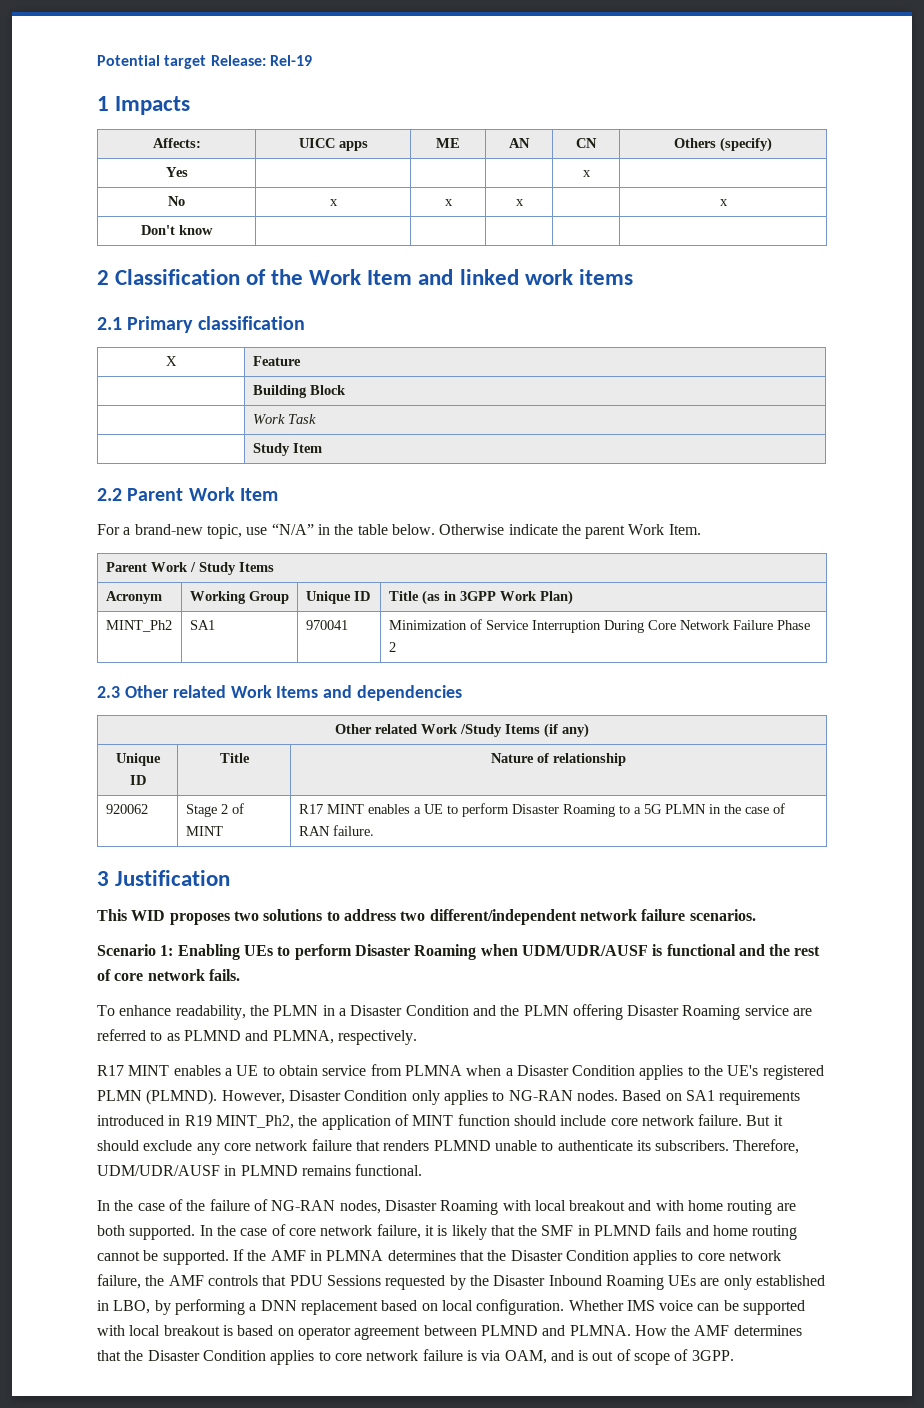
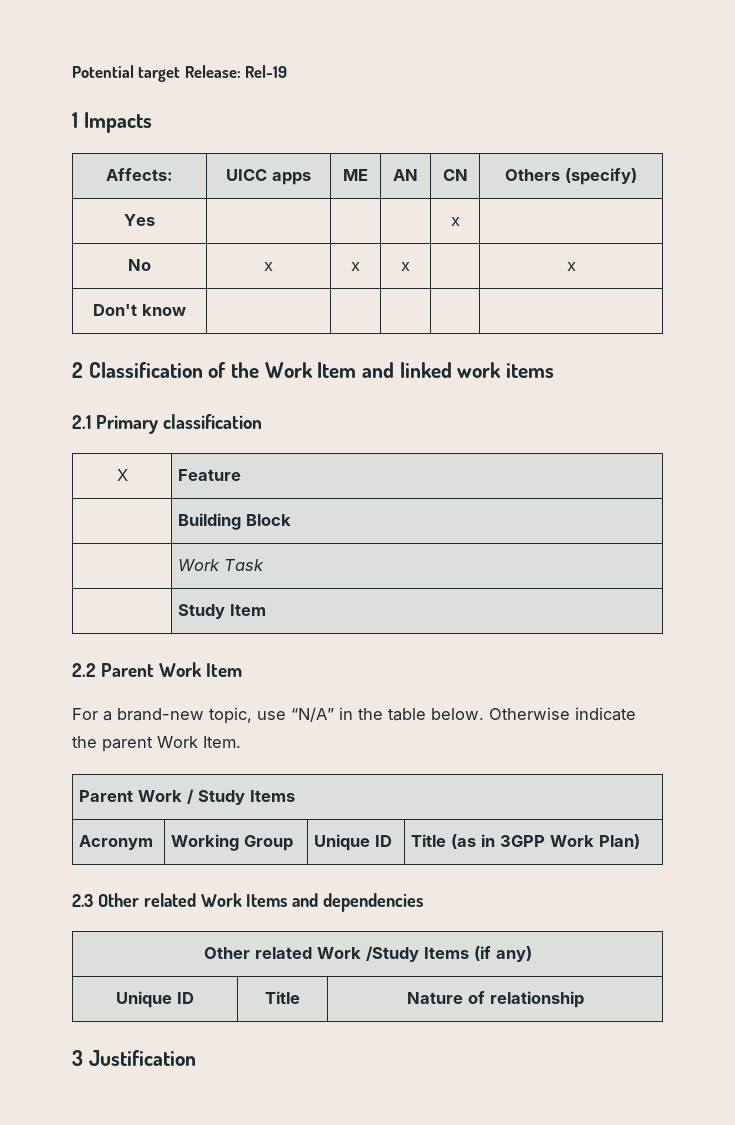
- MINT_Ph2 | SA1 | 970041 | Minimization of Service Interruption During Core Network Failure Phase 2
- 920062 | Stage 2 of MINT | R17 MINT enables a UE to perform Disaster Roaming to a 5G PLMN in the case of RAN failure.
  3 Justification
- This WID proposes two solutions to address two different/independent network failure scenarios.
- Scenario 1: Enabling UEs to perform Disaster Roaming when UDM/UDR/AUSF is functional and the rest of core network fails.
- To enhance readability, the PLMN in a Disaster Condition and the PLMN offering Disaster Roaming service are referred to as PLMND and PLMNA, respectively.
- R17 MINT enables a UE to obtain service from PLMNA when a Disaster Condition applies to the UE's registered PLMN (PLMND). However, Disaster Condition only applies to NG-RAN nodes. Based on SA1 requirements introduced in R19 MINT_Ph2, the application of MINT function should include core network failure. But it should exclude any core network failure that renders PLMND unable to authenticate its subscribers. Therefore, UDM/UDR/AUSF in PLMND remains functional.
- In the case of the failure of NG-RAN nodes, Disaster Roaming with local breakout and with home routing are both supported. In the case of core network failure, it is likely that the SMF in PLMND fails and home routing cannot be supported. If the AMF in PLMNA determines that the Disaster Condition applies to core network failure, the AMF controls that PDU Sessions requested by the Disaster Inbound Roaming UEs are only established in LBO, by performing a DNN replacement based on local configuration. Whether IMS voice can be supported with local breakout is based on operator agreement between PLMND and PLMNA. How the AMF determines that the Disaster Condition applies to core network failure is via OAM, and is out of scope of 3GPP.

